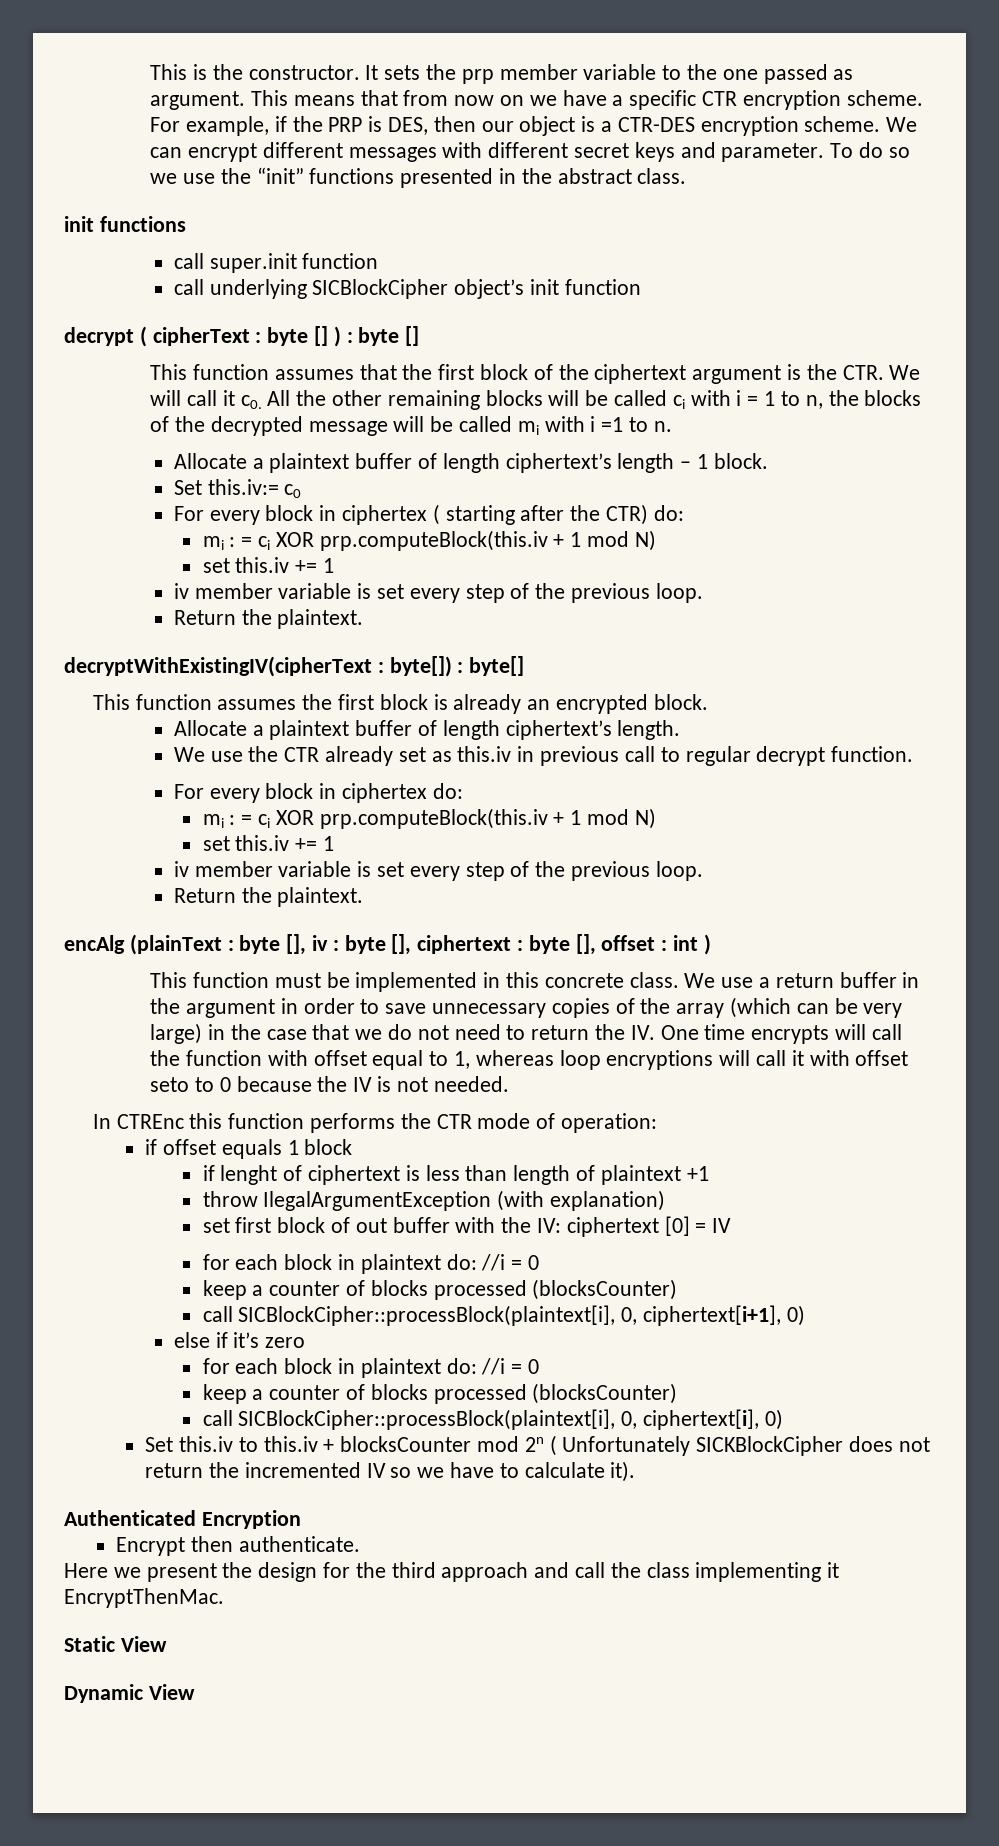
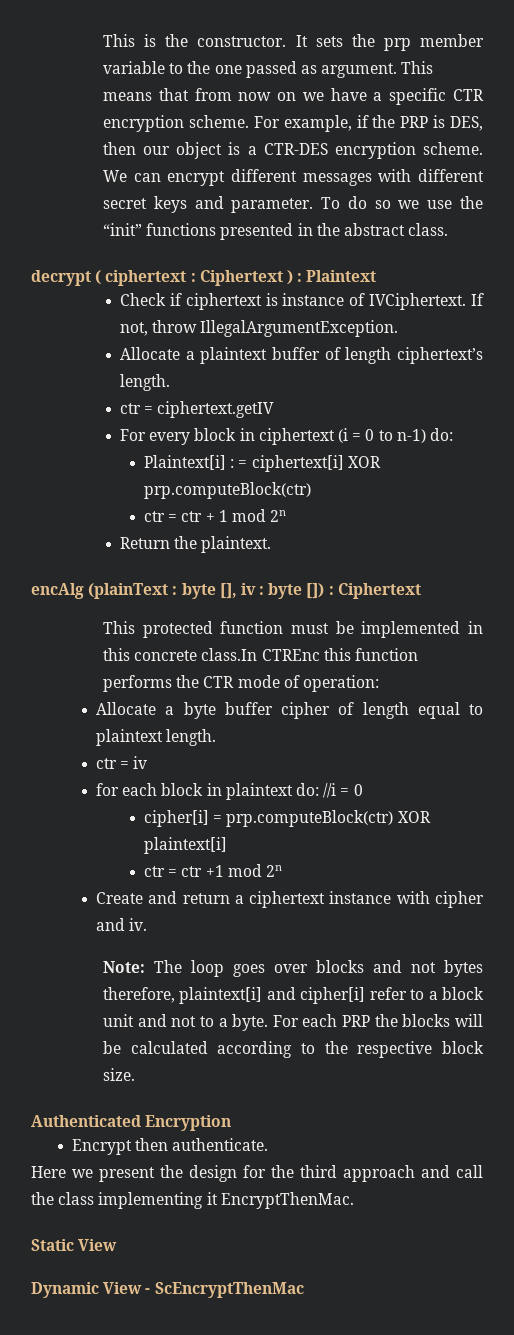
- init functions
- call super.init function
- call underlying SICBlockCipher object’s init function
- decrypt ( cipherText : byte [] ) : byte []
- This function assumes that the first block of the ciphertext argument is the CTR. We will call it c0. All the other remaining blocks will be called ci with i = 1 to n, the blocks of the decrypted message will be called mi with i =1 to n.
- Allocate a plaintext buffer of length ciphertext’s length – 1 block.
- Set this.iv:= c0
- For every block in ciphertex ( starting after the CTR) do:
- mi : = ci XOR prp.computeBlock(this.iv + 1 mod N)
- set this.iv += 1
- iv member variable is set every step of the previous loop.
- Return the plaintext.
- decryptWithExistingIV(cipherText : byte[]) : byte[]
- This function assumes the first block is already an encrypted block.
+ decrypt ( ciphertext : Ciphertext ) : Plaintext
+ Check if ciphertext is instance of IVCiphertext. If not, throw IllegalArgumentException.
- We use the CTR already set as this.iv in previous call to regular decrypt function.
- For every block in ciphertex do:
- mi : = ci XOR prp.computeBlock(this.iv + 1 mod N)
- set this.iv += 1
- iv member variable is set every step of the previous loop.
+ ctr = ciphertext.getIV
+ For every block in ciphertext (i = 0 to n-1) do:
+ Plaintext[i] : = ciphertext[i] XOR prp.computeBlock(ctr)
+ ctr = ctr + 1 mod 2n
- encAlg (plainText : byte [], iv : byte [], ciphertext : byte [], offset : int )
- This function must be implemented in this concrete class. We use a return buffer in the argument in order to save unnecessary copies of the array (which can be very large) in the case that we do not need to return the IV. One time encrypts will call the function with offset equal to 1, whereas loop encryptions will call it with offset seto to 0 because the IV is not needed.
- In CTREnc this function performs the CTR mode of operation:
+ encAlg (plainText : byte [], iv : byte []) : Ciphertext
+ This protected function must be implemented in this concrete class.In CTREnc this function performs the CTR mode of operation:
- if offset equals 1 block
- if lenght of ciphertext is less than length of plaintext +1
- throw IlegalArgumentException (with explanation)
- set first block of out buffer with the IV: ciphertext [0] = IV
+ Allocate a byte buffer cipher of length equal to plaintext length.
+ ctr = iv
  for each block in plaintext do: //i = 0
- keep a counter of blocks processed (blocksCounter)
- call SICBlockCipher::processBlock(plaintext[i], 0, ciphertext[i+1], 0)
- else if it’s zero
- for each block in plaintext do: //i = 0
- keep a counter of blocks processed (blocksCounter)
- call SICBlockCipher::processBlock(plaintext[i], 0, ciphertext[i], 0)
- Set this.iv to this.iv + blocksCounter mod 2n ( Unfortunately SICKBlockCipher does not return the incremented IV so we have to calculate it).
+ cipher[i] = prp.computeBlock(ctr) XOR plaintext[i]
+ ctr = ctr +1 mod 2n
+ Create and return a ciphertext instance with cipher and iv.
+ Note: The loop goes over blocks and not bytes therefore, plaintext[i] and cipher[i] refer to a block unit and not to a byte. For each PRP the blocks will be calculated according to the respective block size.
- Dynamic View
+ Dynamic View - ScEncryptThenMac

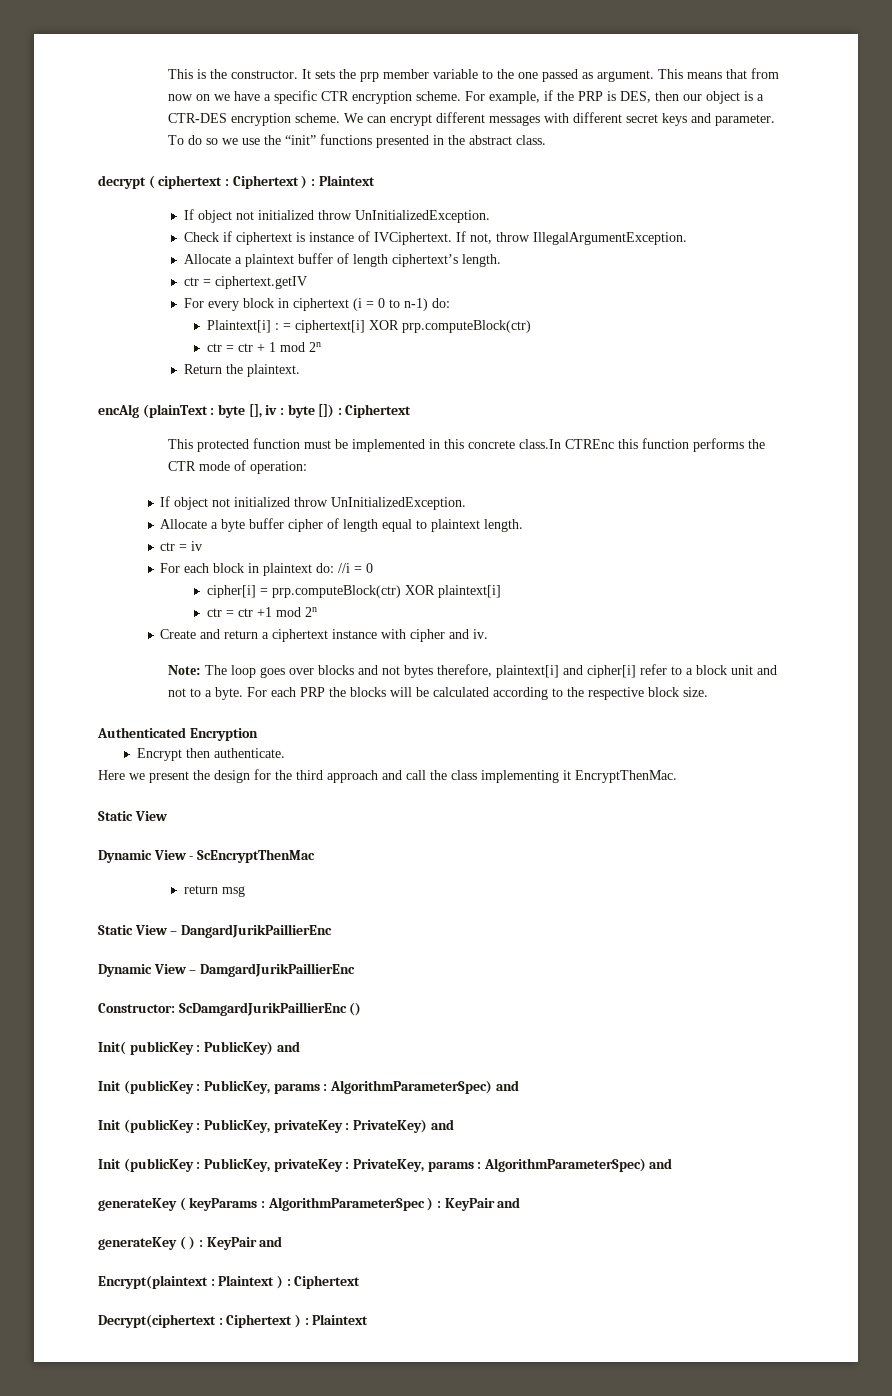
  decrypt ( ciphertext : Ciphertext ) : Plaintext
+ If object not initialized throw UnInitializedException.
  This protected function must be implemented in this concrete class.In CTREnc this function performs the CTR mode of operation:
+ If object not initialized throw UnInitializedException.
- for each block in plaintext do: //i = 0
+ For each block in plaintext do: //i = 0
+ return msg
+ Static View – DangardJurikPaillierEnc
+ Dynamic View – DamgardJurikPaillierEnc
+ Constructor: ScDamgardJurikPaillierEnc ()
+ Init( publicKey : PublicKey) and
+ Init (publicKey : PublicKey, params : AlgorithmParameterSpec) and
+ Init (publicKey : PublicKey, privateKey : PrivateKey) and
+ Init (publicKey : PublicKey, privateKey : PrivateKey, params : AlgorithmParameterSpec) and
+ generateKey ( keyParams : AlgorithmParameterSpec ) : KeyPair and
+ generateKey ( ) : KeyPair and
+ Encrypt(plaintext : Plaintext ) : Ciphertext
+ Decrypt(ciphertext : Ciphertext ) : Plaintext

